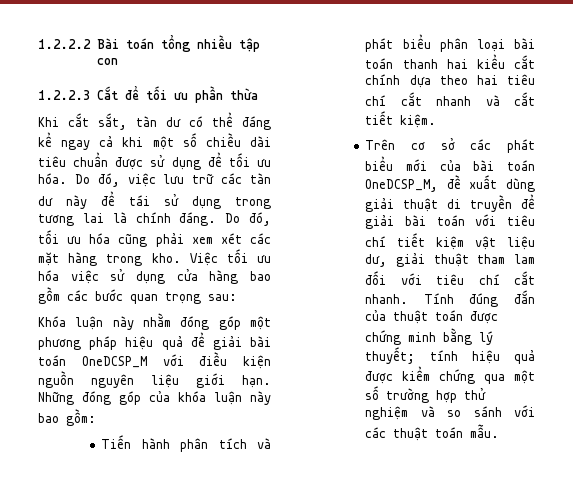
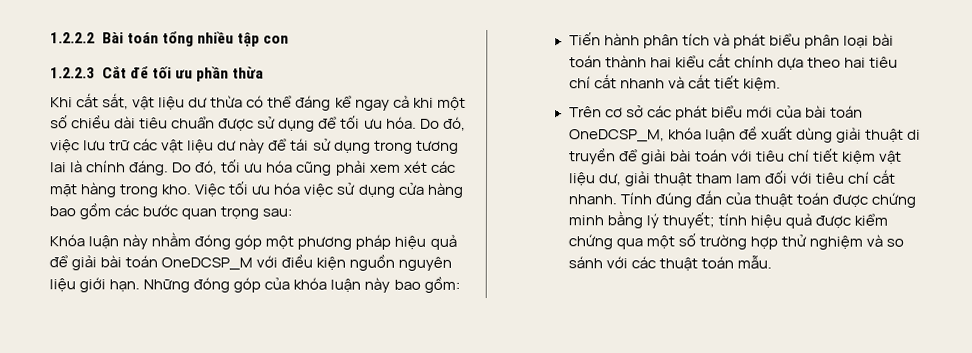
- Khi cắt sắt, tàn dư có thể đáng kể ngay cả khi một số chiều dài tiêu chuẩn được sử dụng để tối ưu hóa.
+ Khi cắt sắt, vật liệu dư thừa có thể đáng kể ngay cả khi một số chiều dài tiêu chuẩn được sử dụng để tối ưu hóa.
- Do đó, việc lưu trữ các tàn dư này để tái sử dụng trong tương lai là chính đáng.
+ Do đó, việc lưu trữ các vật liệu dư này để tái sử dụng trong tương lai là chính đáng.
- Tiến hành phân tích và phát biểu phân loại bài toán thanh hai kiểu cắt chính dựa theo hai tiêu chí cắt nhanh và cắt tiết kiệm.
+ Tiến hành phân tích và phát biểu phân loại bài toán thành hai kiểu cắt chính dựa theo hai tiêu chí cắt nhanh và cắt tiết kiệm.
- Trên cơ sở các phát biểu mới của bài toán OneDCSP_M, đề xuất dùng giải thuật di truyền để giải bài toán với tiêu chí tiết kiệm vật liệu dư, giải thuật tham lam đối với tiêu chí cắt nhanh.
+ Trên cơ sở các phát biểu mới của bài toán OneDCSP_M, khóa luận đề xuất dùng giải thuật di truyền để giải bài toán với tiêu chí tiết kiệm vật liệu dư, giải thuật tham lam đối với tiêu chí cắt nhanh.

